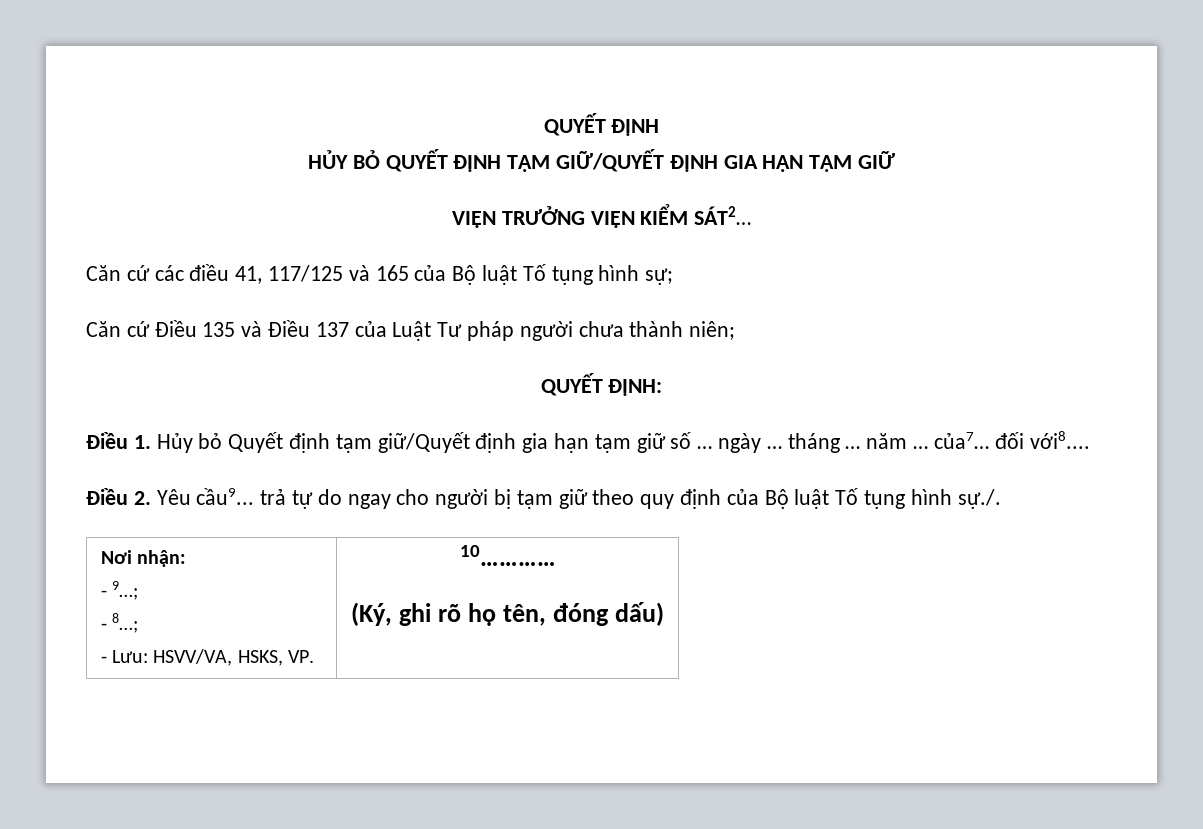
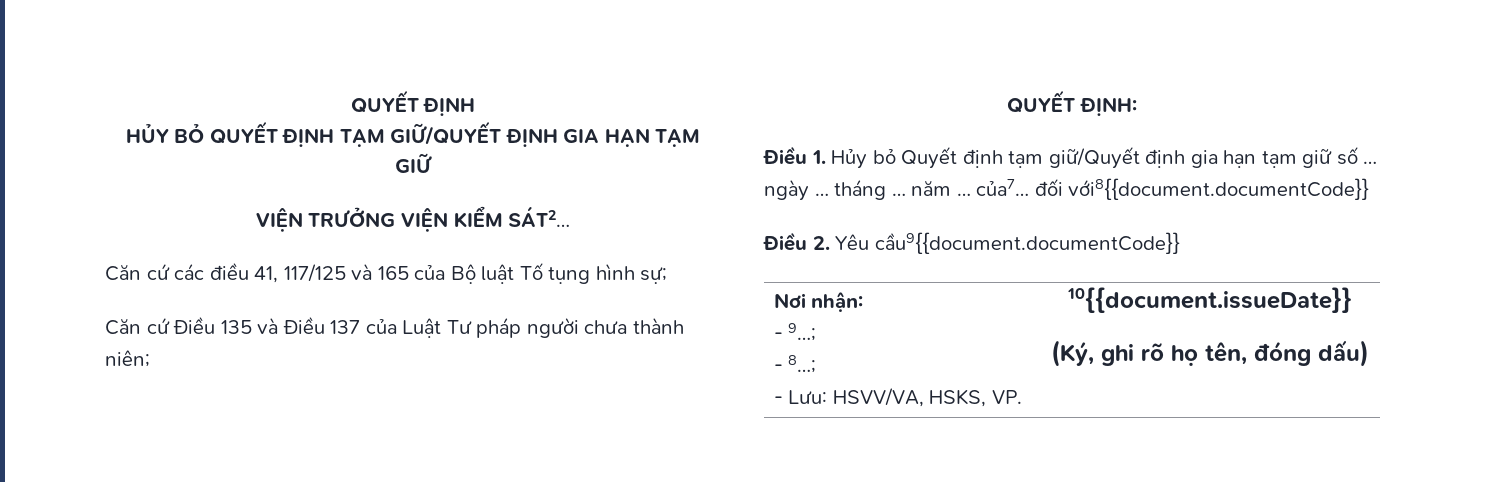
- Điều 1. Hủy bỏ Quyết định tạm giữ/Quyết định gia hạn tạm giữ số … ngày … tháng … năm … của7… đối với8....
+ Điều 1. Hủy bỏ Quyết định tạm giữ/Quyết định gia hạn tạm giữ số … ngày … tháng … năm … của7… đối với8{{document.documentCode}}
- Điều 2. Yêu cầu9... trả tự do ngay cho người bị tạm giữ theo quy định của Bộ luật Tố tụng hình sự./.
+ Điều 2. Yêu cầu9{{document.documentCode}}
  Nơi nhận:
  - 9…;
  - 8…;
- - Lưu: HSVV/VA, HSKS, VP. | 10…………
+ - Lưu: HSVV/VA, HSKS, VP. | 10{{document.issueDate}}

